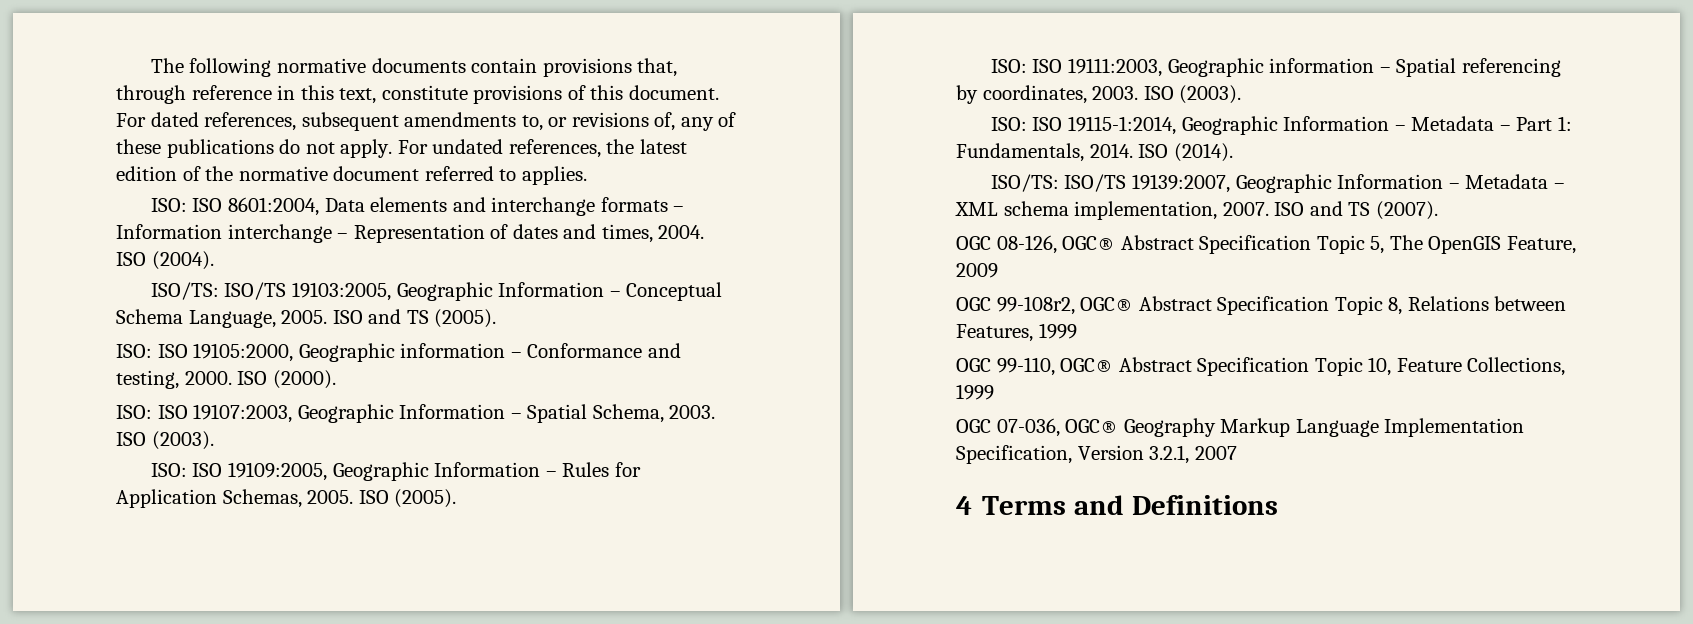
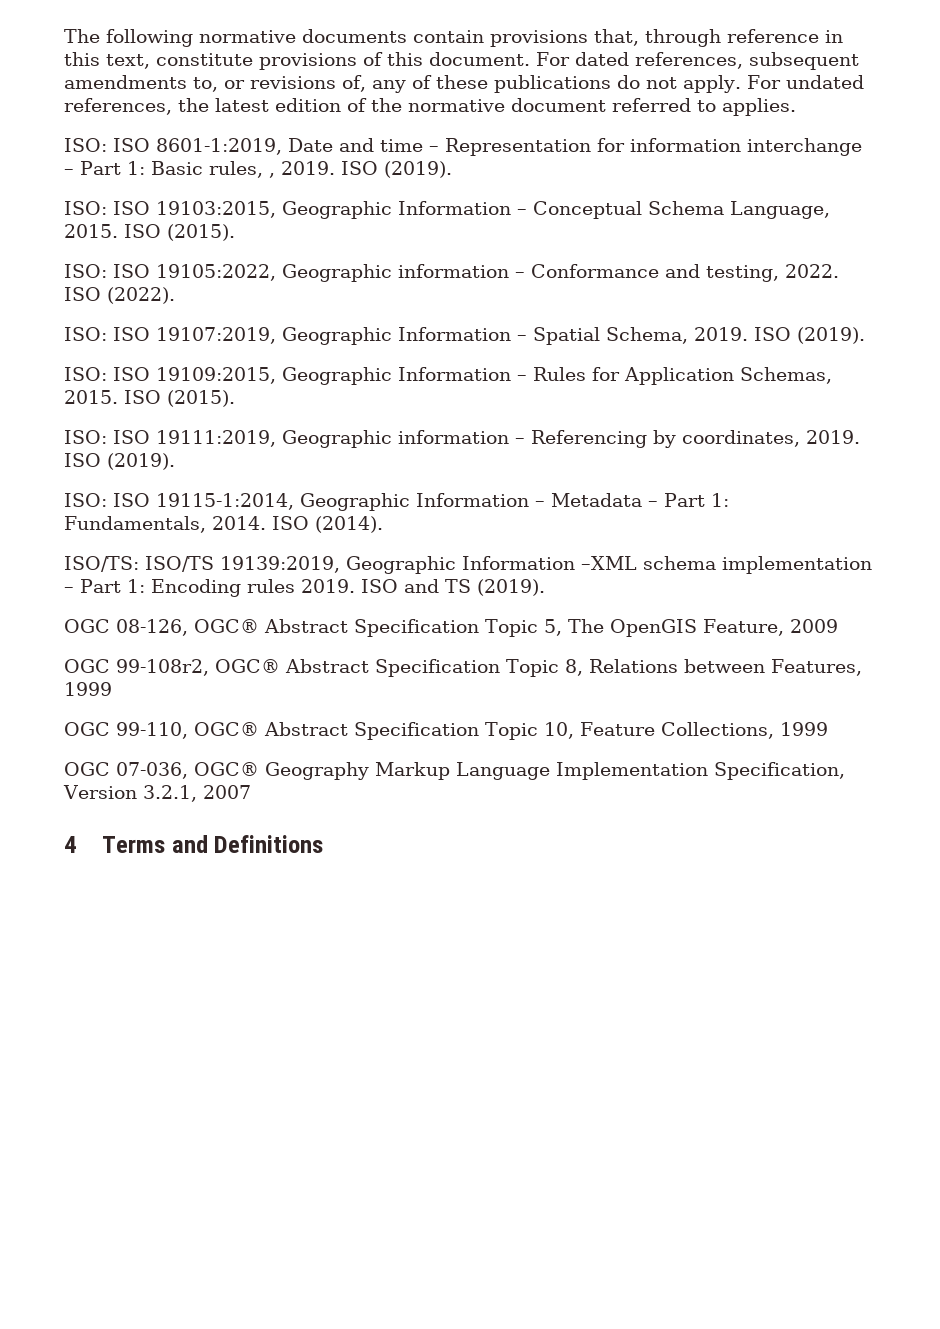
- ISO: ISO 8601:2004, Data elements and interchange formats – Information interchange – Representation of dates and times, 2004. ISO (2004).
- ISO/TS: ISO/TS 19103:2005, Geographic Information – Conceptual Schema Language, 2005. ISO and TS (2005).
- ISO: ISO 19105:2000, Geographic information – Conformance and testing, 2000. ISO (2000).
- ISO: ISO 19107:2003, Geographic Information – Spatial Schema, 2003. ISO (2003).
- ISO: ISO 19109:2005, Geographic Information – Rules for Application Schemas, 2005. ISO (2005).
- ISO: ISO 19111:2003, Geographic information – Spatial referencing by coordinates, 2003. ISO (2003).
+ ISO: ISO 8601-1:2019, Date and time – Representation for information interchange – Part 1: Basic rules, , 2019. ISO (2019).
+ ISO: ISO 19103:2015, Geographic Information – Conceptual Schema Language, 2015. ISO (2015).
+ ISO: ISO 19105:2022, Geographic information – Conformance and testing, 2022. ISO (2022).
+ ISO: ISO 19107:2019, Geographic Information – Spatial Schema, 2019. ISO (2019).
+ ISO: ISO 19109:2015, Geographic Information – Rules for Application Schemas, 2015. ISO (2015).
+ ISO: ISO 19111:2019, Geographic information – Referencing by coordinates, 2019. ISO (2019).
- ISO/TS: ISO/TS 19139:2007, Geographic Information – Metadata – XML schema implementation, 2007. ISO and TS (2007).
+ ISO/TS: ISO/TS 19139:2019, Geographic Information –XML schema implementation – Part 1: Encoding rules 2019. ISO and TS (2019).

